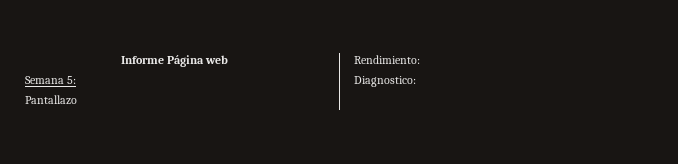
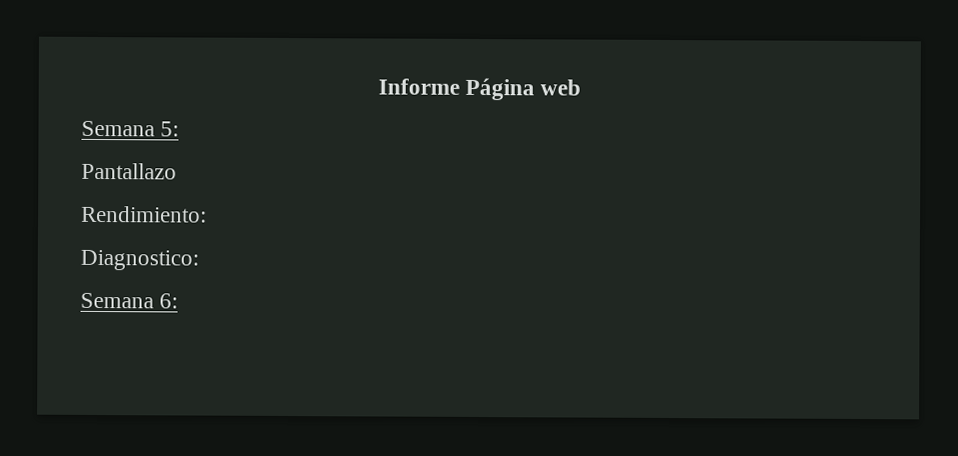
+ Semana 6:

